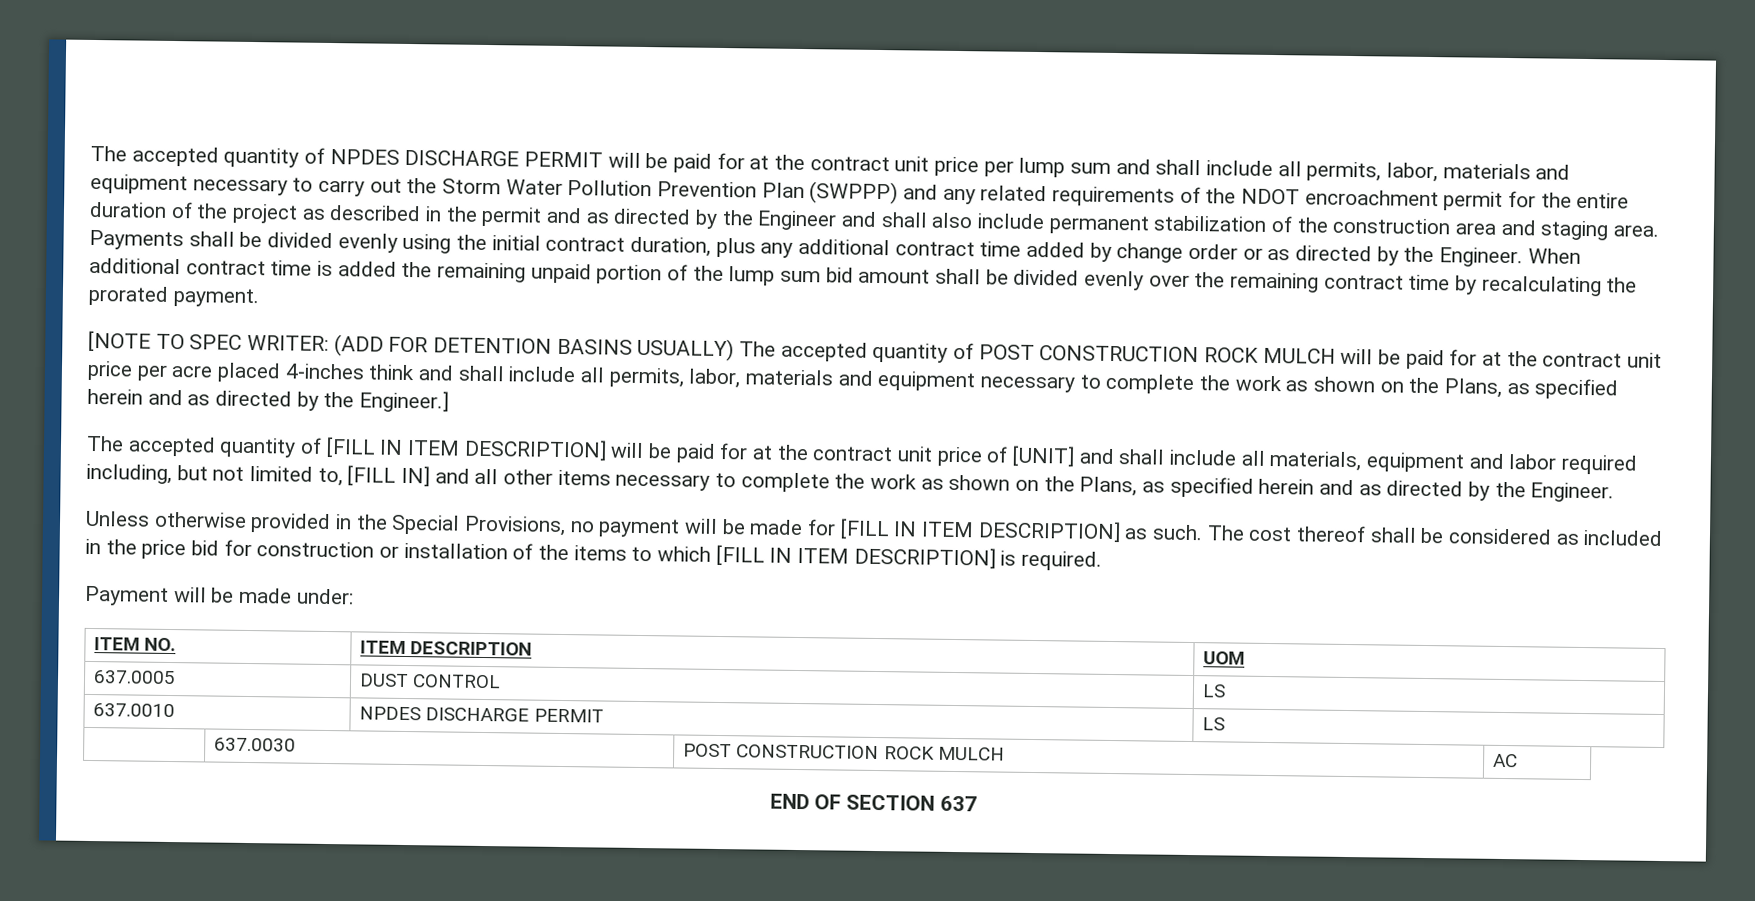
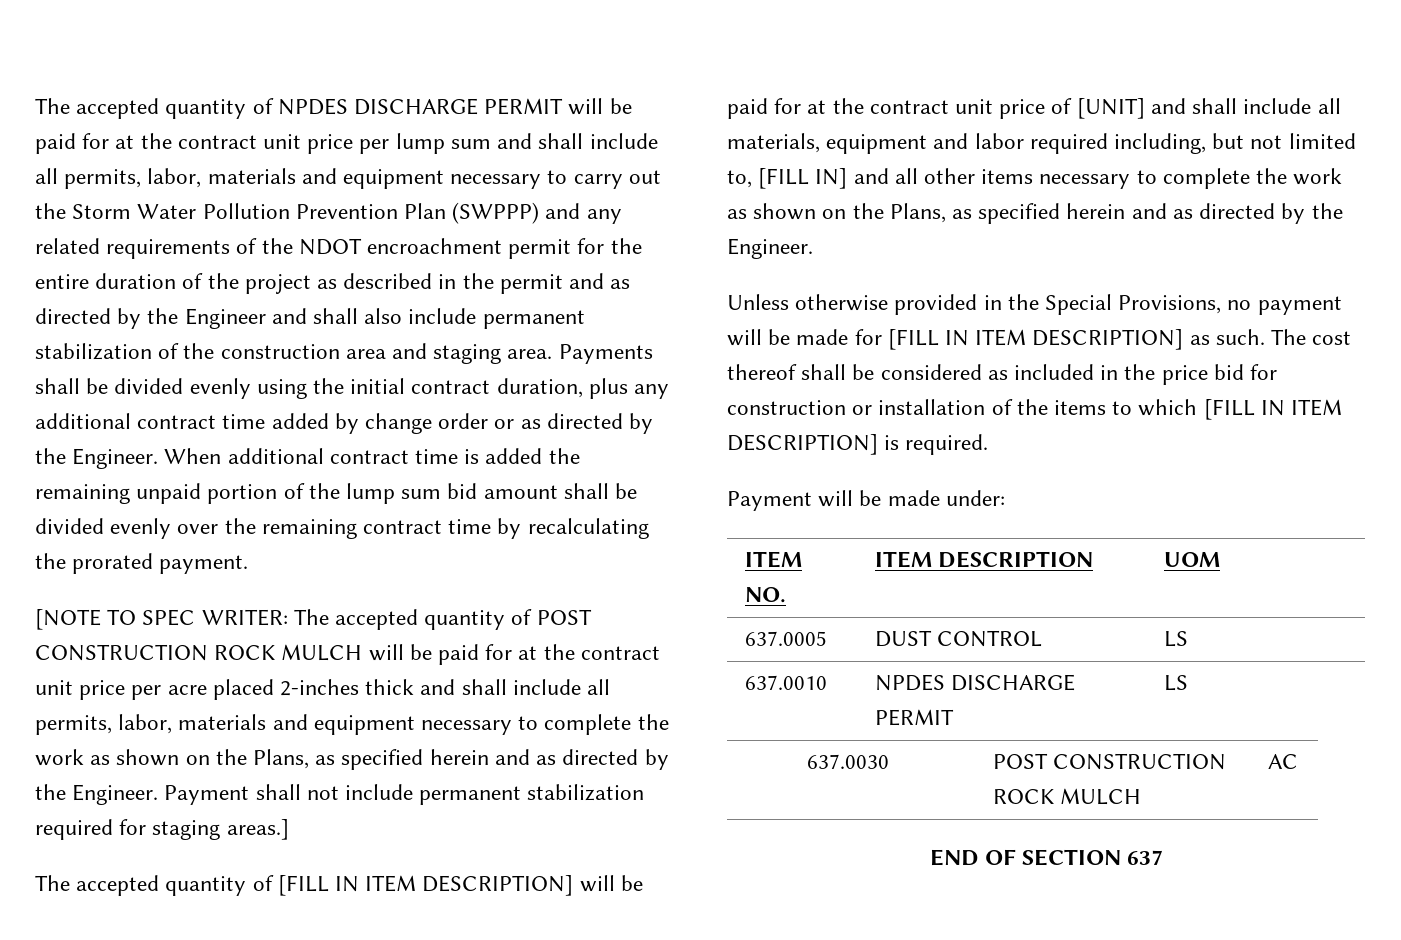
- [NOTE TO SPEC WRITER: (ADD FOR DETENTION BASINS USUALLY) The accepted quantity of POST CONSTRUCTION ROCK MULCH will be paid for at the contract unit price per acre placed 4-inches think and shall include all permits, labor, materials and equipment necessary to complete the work as shown on the Plans, as specified herein and as directed by the Engineer.]
+ [NOTE TO SPEC WRITER: The accepted quantity of POST CONSTRUCTION ROCK MULCH will be paid for at the contract unit price per acre placed 2-inches thick and shall include all permits, labor, materials and equipment necessary to complete the work as shown on the Plans, as specified herein and as directed by the Engineer. Payment shall not include permanent stabilization required for staging areas.]

